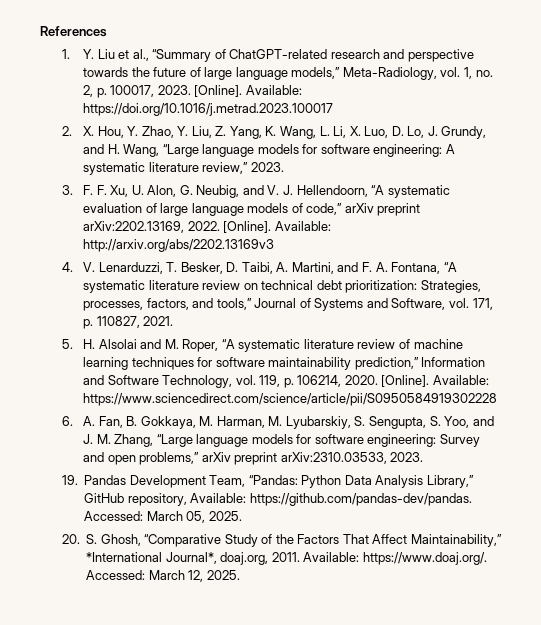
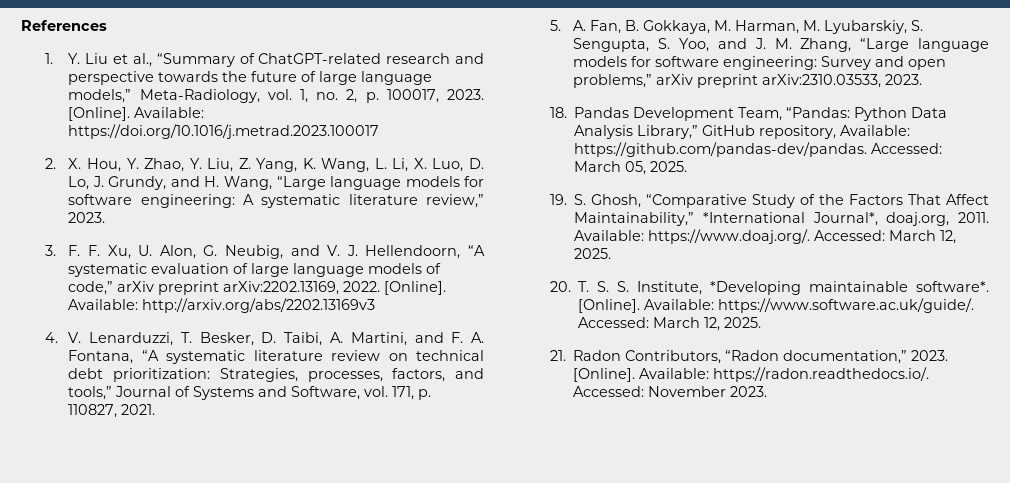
- 5. H. Alsolai and M. Roper, “A systematic literature review of machine learning techniques for software maintainability prediction,” Information and Software Technology, vol. 119, p. 106214, 2020. [Online]. Available: https://www.sciencedirect.com/science/article/pii/S0950584919302228
- 6. A. Fan, B. Gokkaya, M. Harman, M. Lyubarskiy, S. Sengupta, S. Yoo, and J. M. Zhang, “Large language models for software engineering: Survey and open problems,” arXiv preprint arXiv:2310.03533, 2023.
+ 5. A. Fan, B. Gokkaya, M. Harman, M. Lyubarskiy, S. Sengupta, S. Yoo, and J. M. Zhang, “Large language models for software engineering: Survey and open problems,” arXiv preprint arXiv:2310.03533, 2023.
- 19. Pandas Development Team, “Pandas: Python Data Analysis Library,” GitHub repository, Available: https://github.com/pandas-dev/pandas. Accessed: March 05, 2025.
+ 18. Pandas Development Team, “Pandas: Python Data Analysis Library,” GitHub repository, Available: https://github.com/pandas-dev/pandas. Accessed: March 05, 2025.
- 20. S. Ghosh, “Comparative Study of the Factors That Affect Maintainability,” *International Journal*, doaj.org, 2011.
+ 19. S. Ghosh, “Comparative Study of the Factors That Affect Maintainability,” *International Journal*, doaj.org, 2011.
+ 20. T. S. S. Institute, *Developing maintainable software*. [Online]. Available: https://www.software.ac.uk/guide/. Accessed: March 12, 2025.
+ 21. Radon Contributors, “Radon documentation,” 2023. [Online]. Available: https://radon.readthedocs.io/. Accessed: November 2023.

